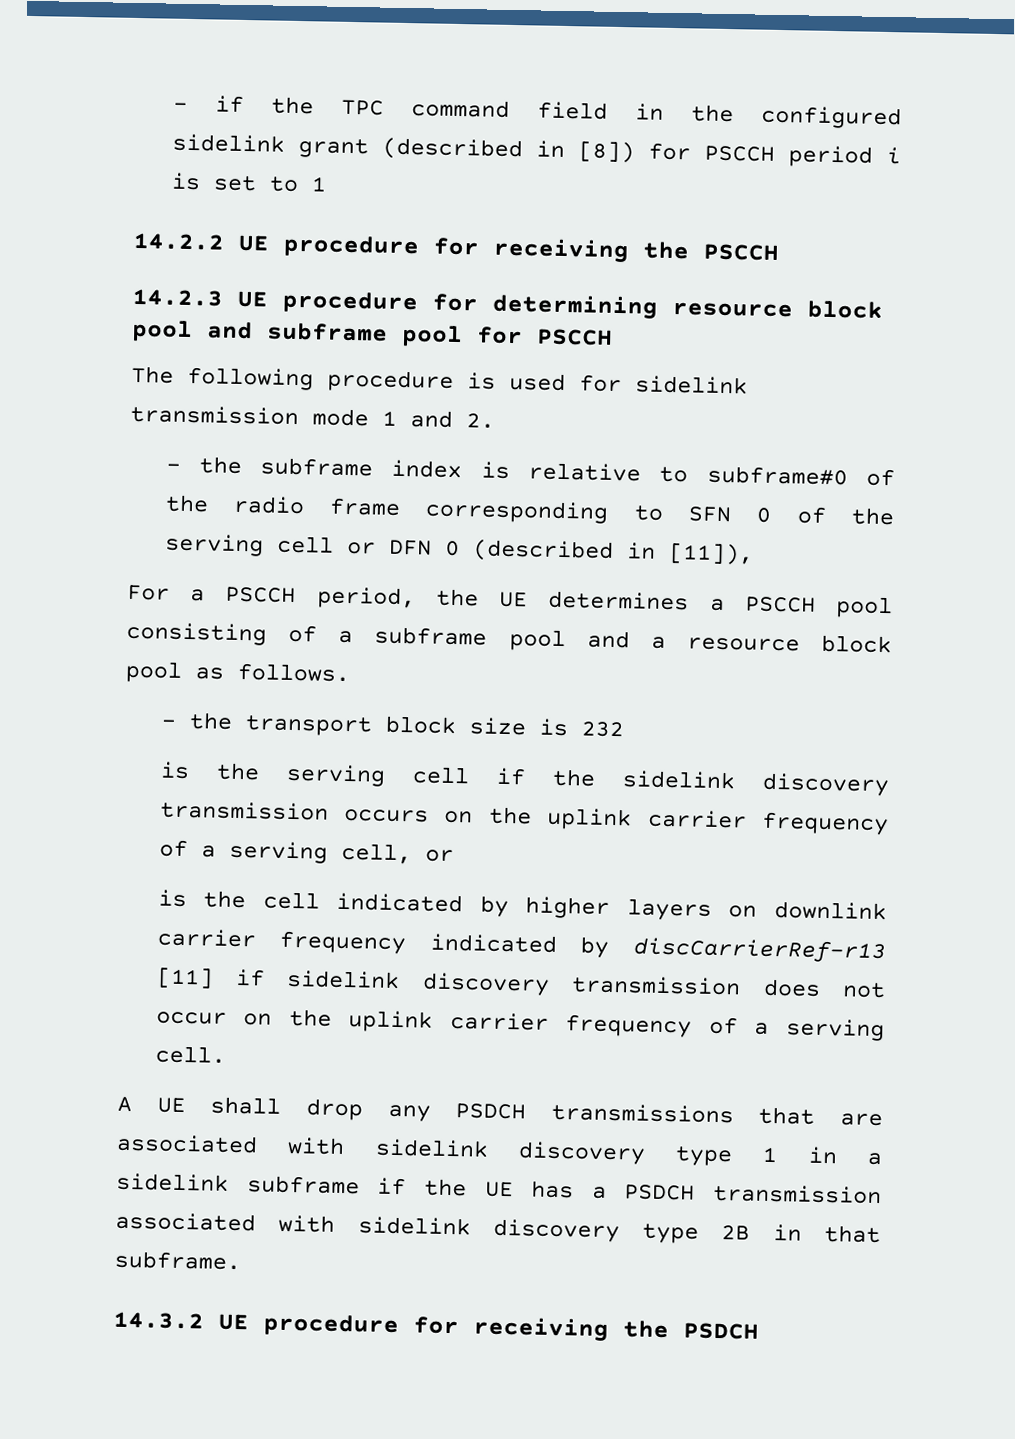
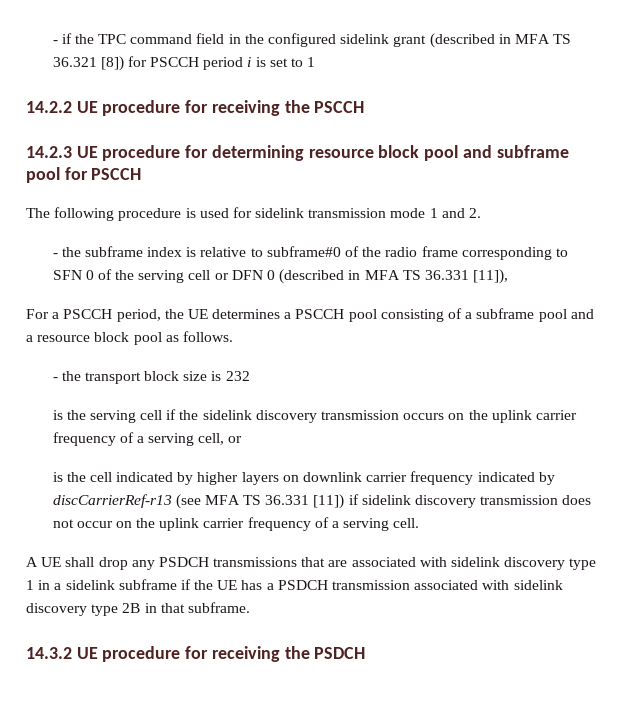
- - if the TPC command field in the configured sidelink grant (described in [8]) for PSCCH period i is set to 1
+ - if the TPC command field in the configured sidelink grant (described in MFA TS 36.321 [8]) for PSCCH period i is set to 1
- - the subframe index is relative to subframe#0 of the radio frame corresponding to SFN 0 of the serving cell or DFN 0 (described in [11]),
+ - the subframe index is relative to subframe#0 of the radio frame corresponding to SFN 0 of the serving cell or DFN 0 (described in MFA TS 36.331 [11]),
- is the cell indicated by higher layers on downlink carrier frequency indicated by discCarrierRef-r13 [11] if sidelink discovery transmission does not occur on the uplink carrier frequency of a serving cell.
+ is the cell indicated by higher layers on downlink carrier frequency indicated by discCarrierRef-r13 (see MFA TS 36.331 [11]) if sidelink discovery transmission does not occur on the uplink carrier frequency of a serving cell.

